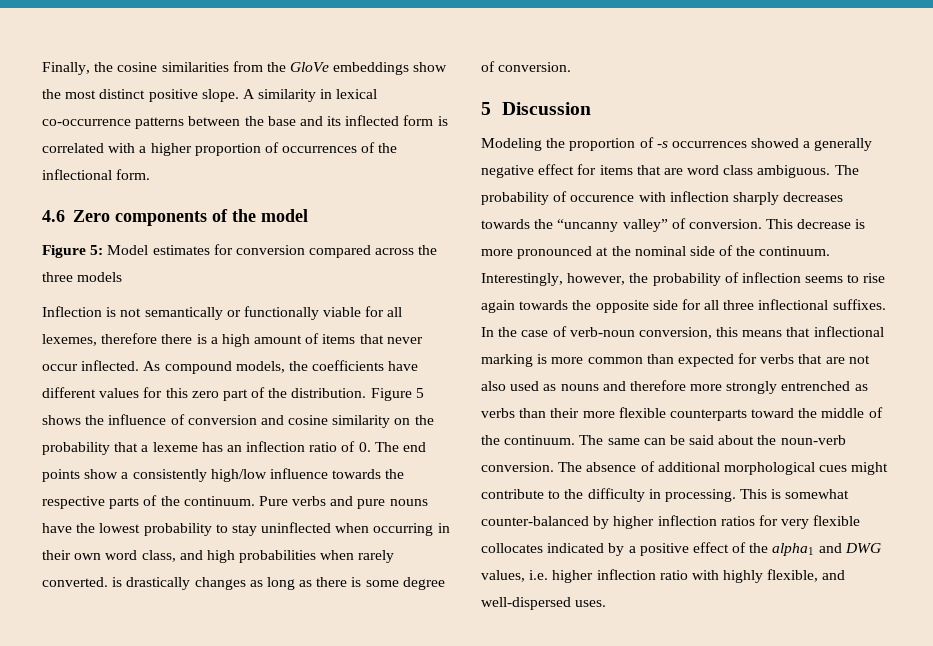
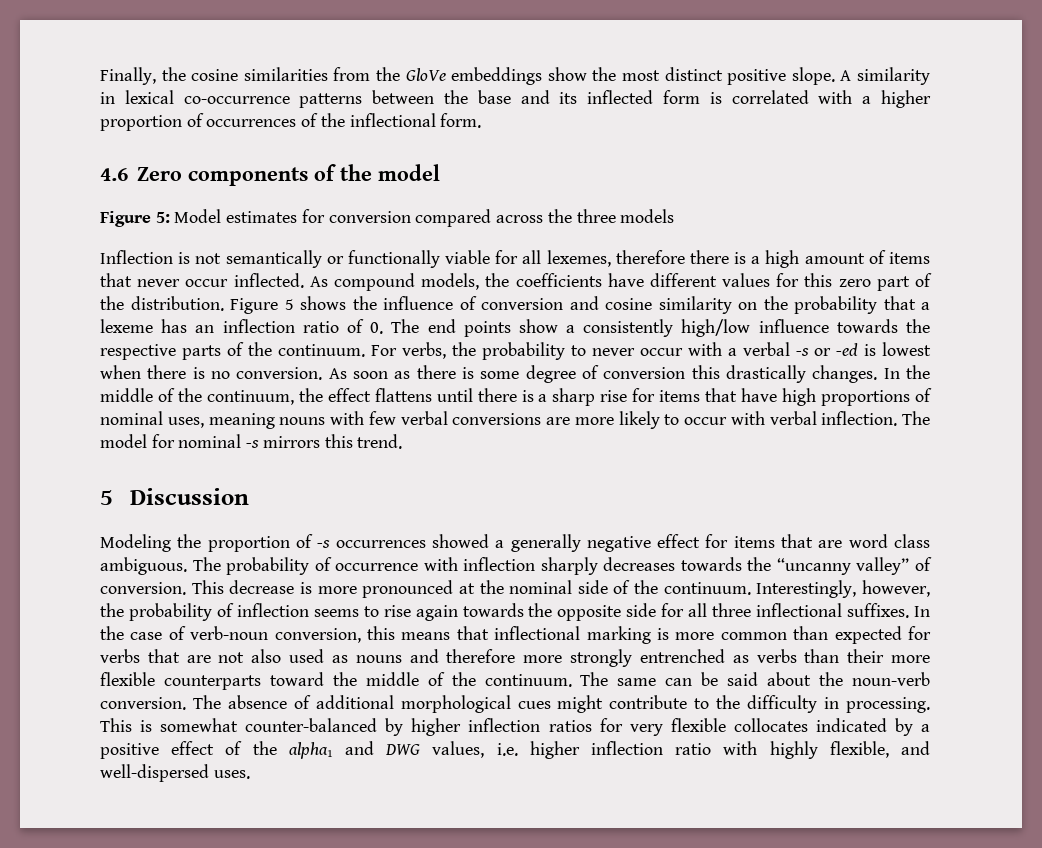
- Pure verbs and pure nouns have the lowest probability to stay uninflected when occurring in their own word class, and high probabilities when rarely converted. is drastically changes as long as there is some degree of conversion.
+ For verbs, the probability to never occur with a verbal -s or -ed is lowest when there is no conversion. As soon as there is some degree of conversion this drastically changes. In the middle of the continuum, the effect flattens until there is a sharp rise for items that have high proportions of nominal uses, meaning nouns with few verbal conversions are more likely to occur with verbal inflection. The model for nominal -s mirrors this trend.
- The probability of occurence with inflection sharply decreases towards the “uncanny valley” of conversion.
+ The probability of occurrence with inflection sharply decreases towards the “uncanny valley” of conversion.

